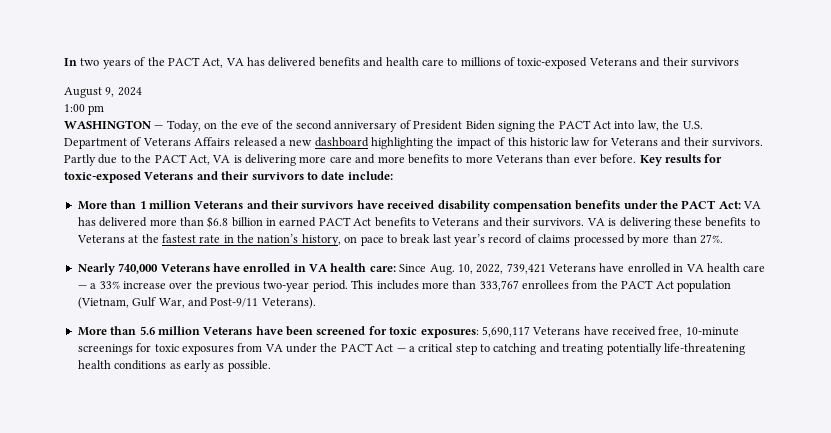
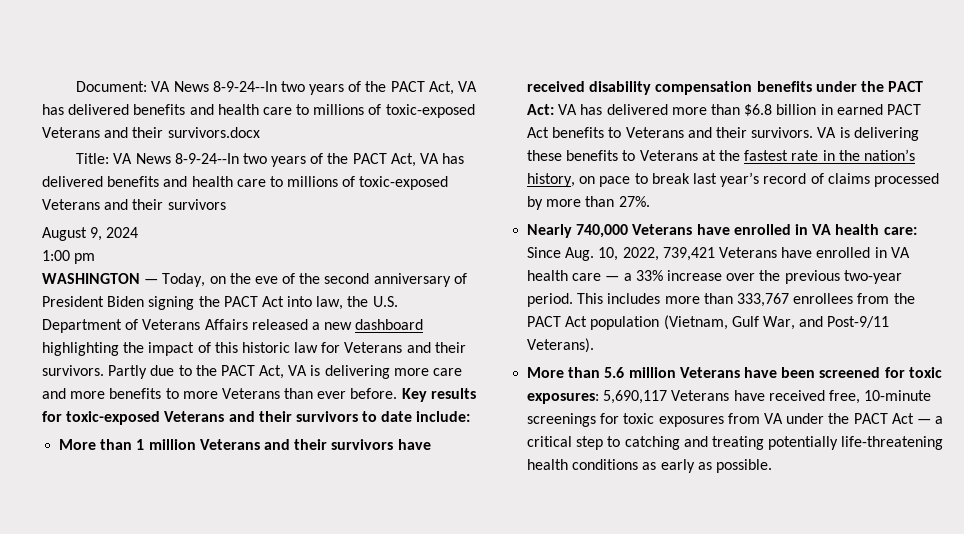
- In two years of the PACT Act, VA has delivered benefits and health care to millions of toxic-exposed Veterans and their survivors
+ Document: VA News 8-9-24--In two years of the PACT Act, VA has delivered benefits and health care to millions of toxic-exposed Veterans and their survivors.docx
+ Title: VA News 8-9-24--In two years of the PACT Act, VA has delivered benefits and health care to millions of toxic-exposed Veterans and their survivors

